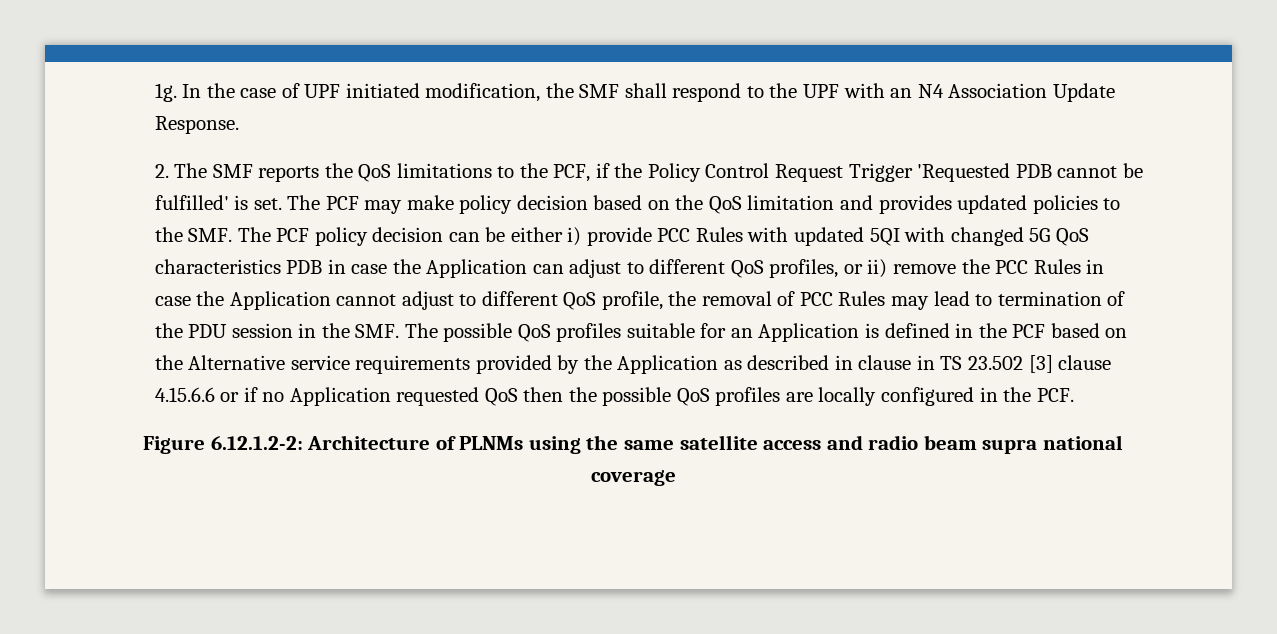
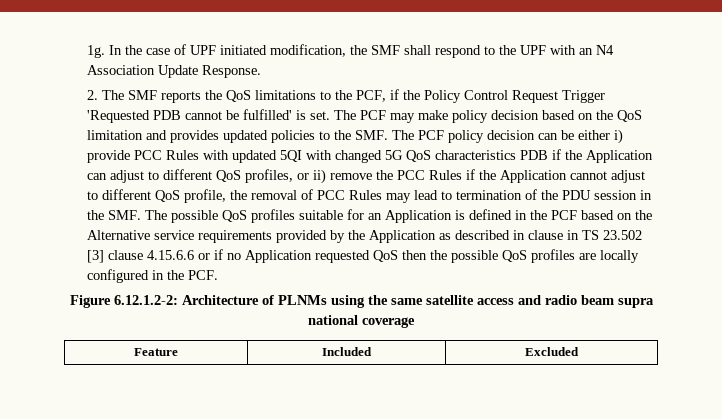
- The PCF may make policy decision based on the QoS limitation and provides updated policies to the SMF. The PCF policy decision can be either i) provide PCC Rules with updated 5QI with changed 5G QoS characteristics PDB in case the Application can adjust to different QoS profiles, or ii) remove the PCC Rules in case the Application cannot adjust to different QoS profile, the removal of PCC Rules may lead to termination of the PDU session in the SMF. The possible QoS profiles suitable for an Application is defined in the PCF based on the Alternative service requirements provided by the Application as described in clause in TS 23.502 [3] clause 4.15.6.6 or if no Application requested QoS then the possible QoS profiles are locally configured in the PCF.
+ The PCF may make policy decision based on the QoS limitation and provides updated policies to the SMF. The PCF policy decision can be either i) provide PCC Rules with updated 5QI with changed 5G QoS characteristics PDB if the Application can adjust to different QoS profiles, or ii) remove the PCC Rules if the Application cannot adjust to different QoS profile, the removal of PCC Rules may lead to termination of the PDU session in the SMF. The possible QoS profiles suitable for an Application is defined in the PCF based on the Alternative service requirements provided by the Application as described in clause in TS 23.502 [3] clause 4.15.6.6 or if no Application requested QoS then the possible QoS profiles are locally configured in the PCF.
+ Feature | Included | Excluded

